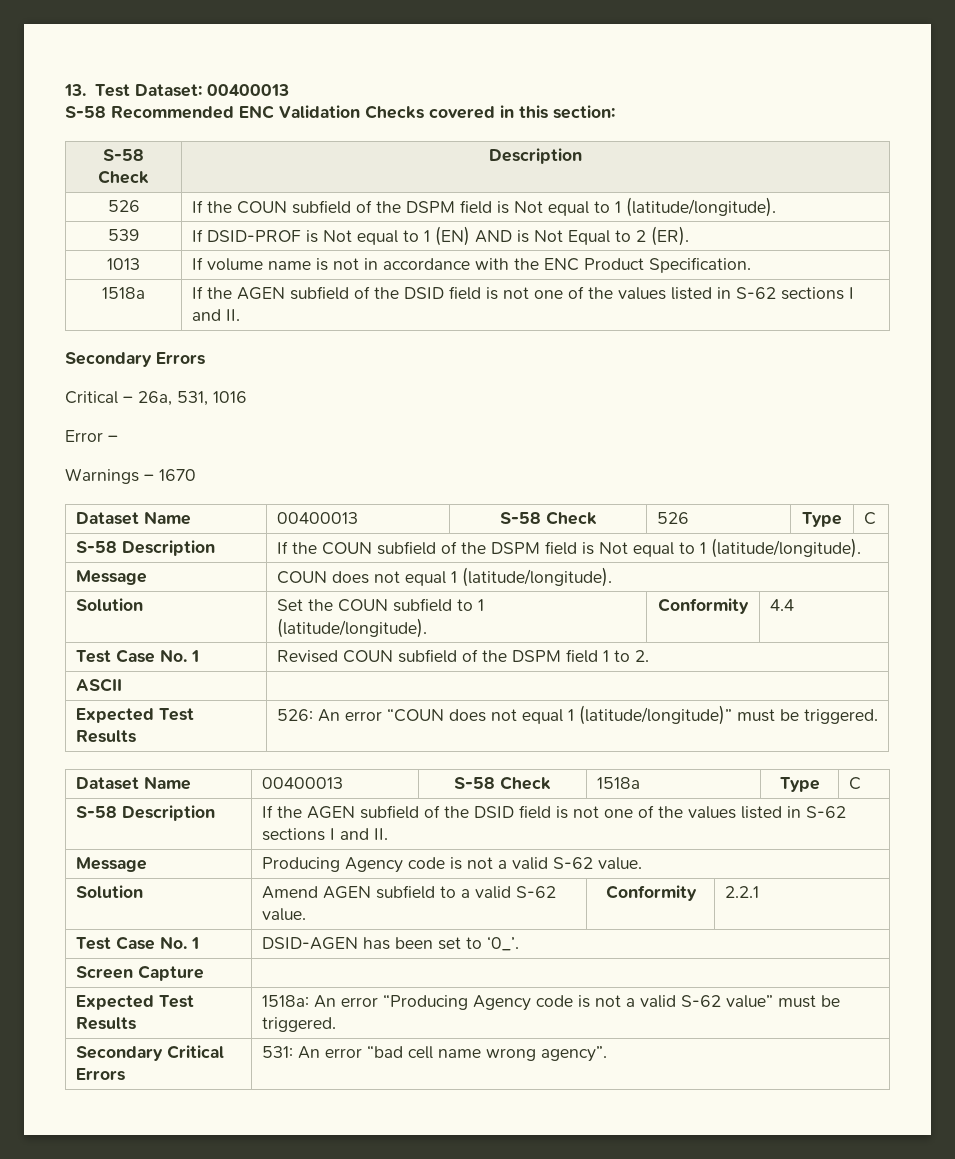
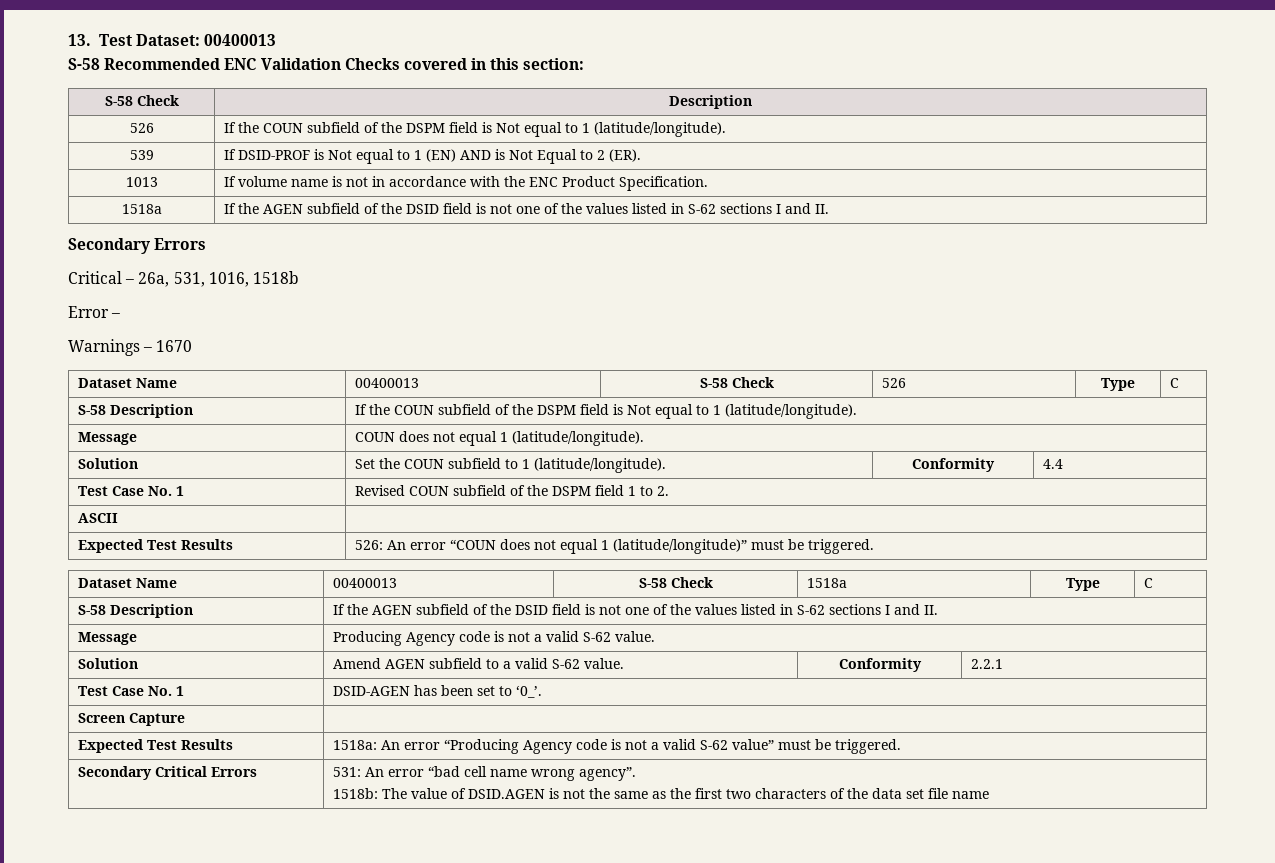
- Critical – 26a, 531, 1016
+ Critical – 26a, 531, 1016, 1518b
  Secondary Critical Errors | 531: An error “bad cell name wrong agency”.
+ 1518b: The value of DSID.AGEN is not the same as the first two characters of the data set file name

